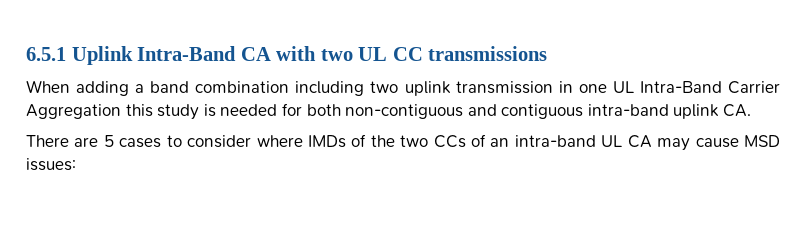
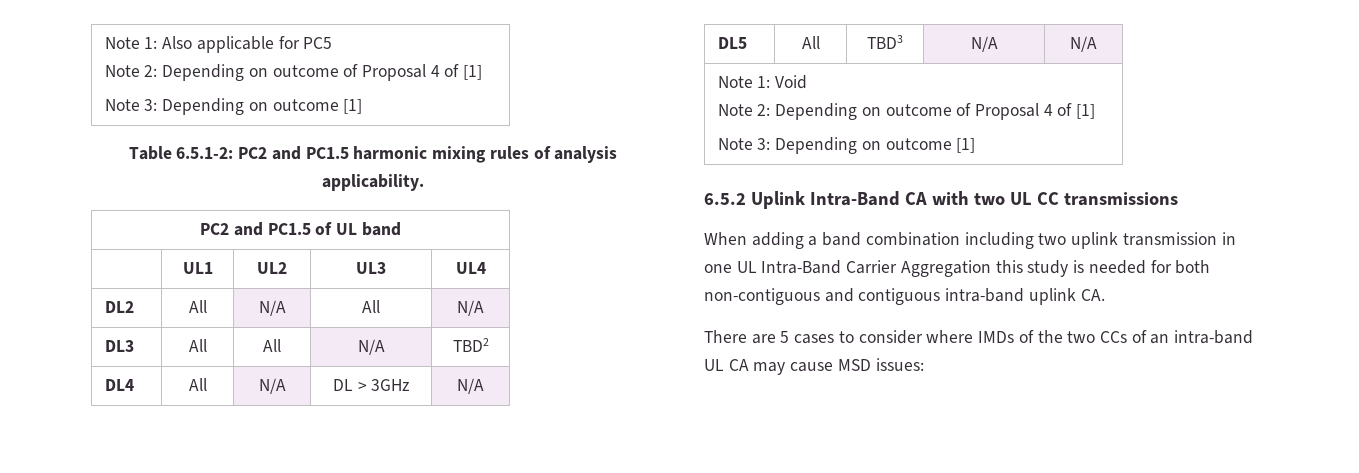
- 6.5.1 Uplink Intra-Band CA with two UL CC transmissions
+ Note 1: Also applicable for PC5
+ Note 2: Depending on outcome of Proposal 4 of [1]
+ Note 3: Depending on outcome [1]
+ Table 6.5.1-2: PC2 and PC1.5 harmonic mixing rules of analysis applicability.
+ PC2 and PC1.5 of UL band
+ | UL1 | UL2 | UL3 | UL4
+ DL2 | All | N/A | All | N/A
+ DL3 | All | All | N/A | TBD2
+ DL4 | All | N/A | DL > 3GHz | N/A
+ DL5 | All | TBD3 | N/A | N/A
+ Note 1: Void
+ Note 2: Depending on outcome of Proposal 4 of [1]
+ Note 3: Depending on outcome [1]
+ 6.5.2 Uplink Intra-Band CA with two UL CC transmissions

